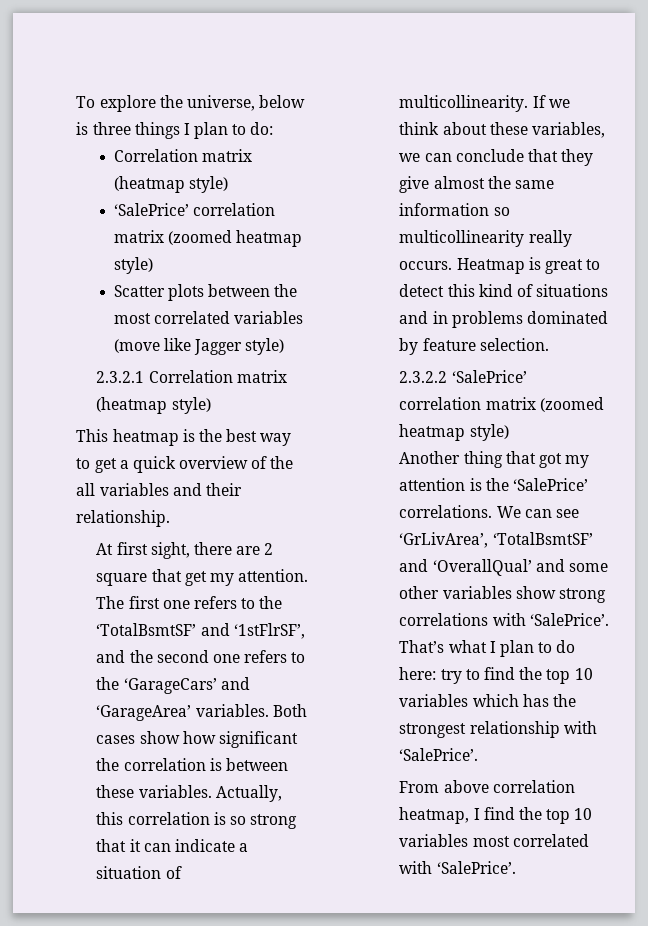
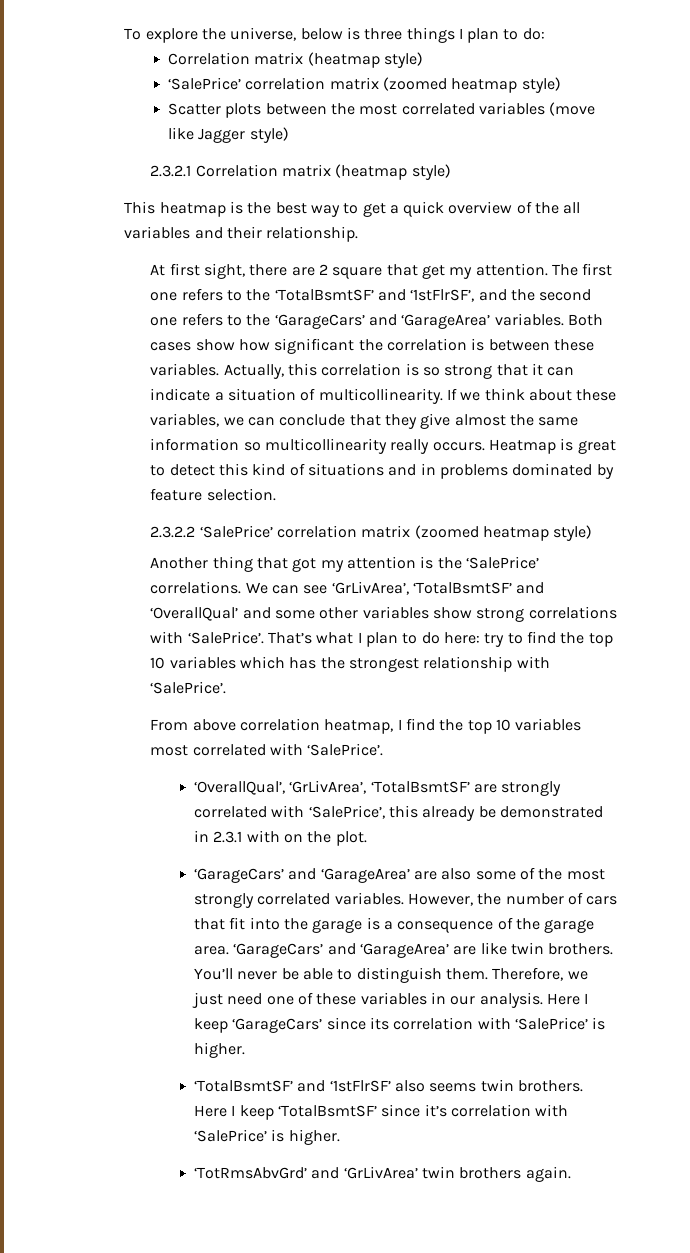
+ ‘OverallQual’, ‘GrLivArea’, ‘TotalBsmtSF’ are strongly correlated with ‘SalePrice’, this already be demonstrated in 2.3.1 with on the plot.
+ ‘GarageCars’ and ‘GarageArea’ are also some of the most strongly correlated variables. However, the number of cars that fit into the garage is a consequence of the garage area. ‘GarageCars’ and ‘GarageArea’ are like twin brothers. You’ll never be able to distinguish them. Therefore, we just need one of these variables in our analysis. Here I keep ‘GarageCars’ since its correlation with ‘SalePrice’ is higher.
+ ‘TotalBsmtSF’ and ‘1stFlrSF’ also seems twin brothers. Here I keep ‘TotalBsmtSF’ since it’s correlation with ‘SalePrice’ is higher.
+ ‘TotRmsAbvGrd’ and ‘GrLivArea’ twin brothers again.

